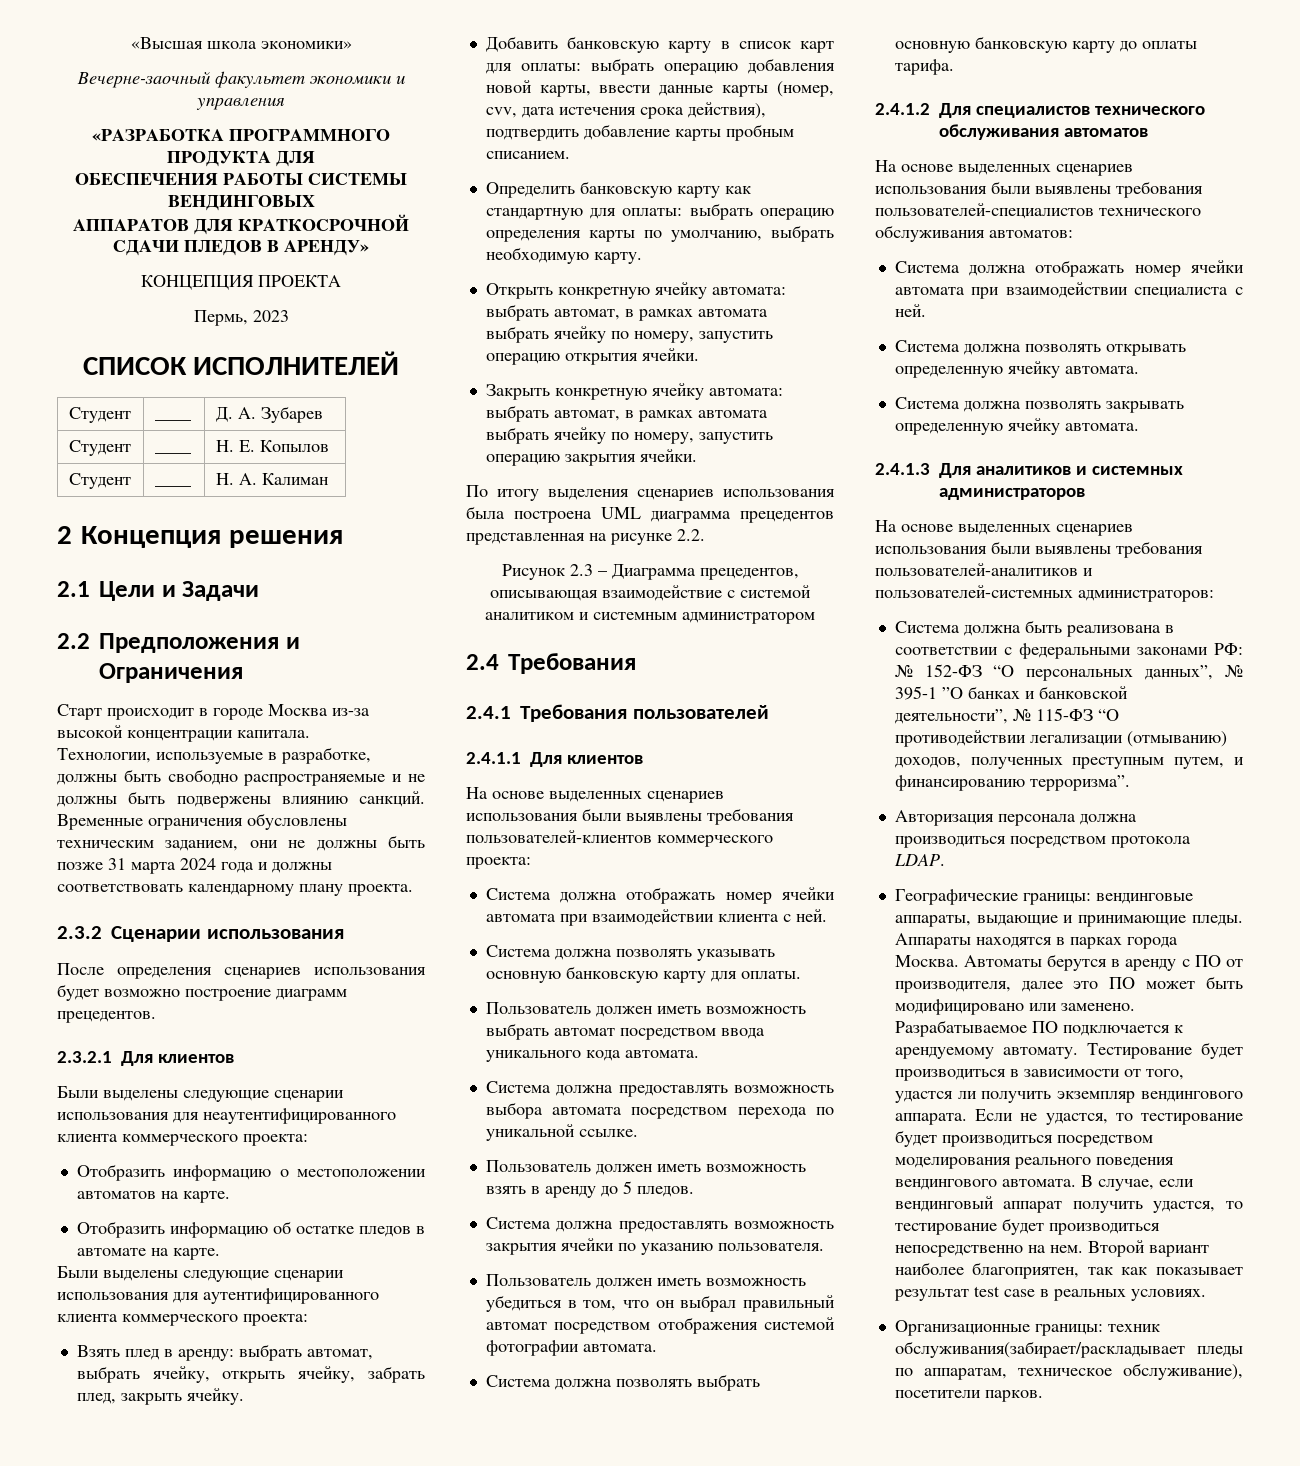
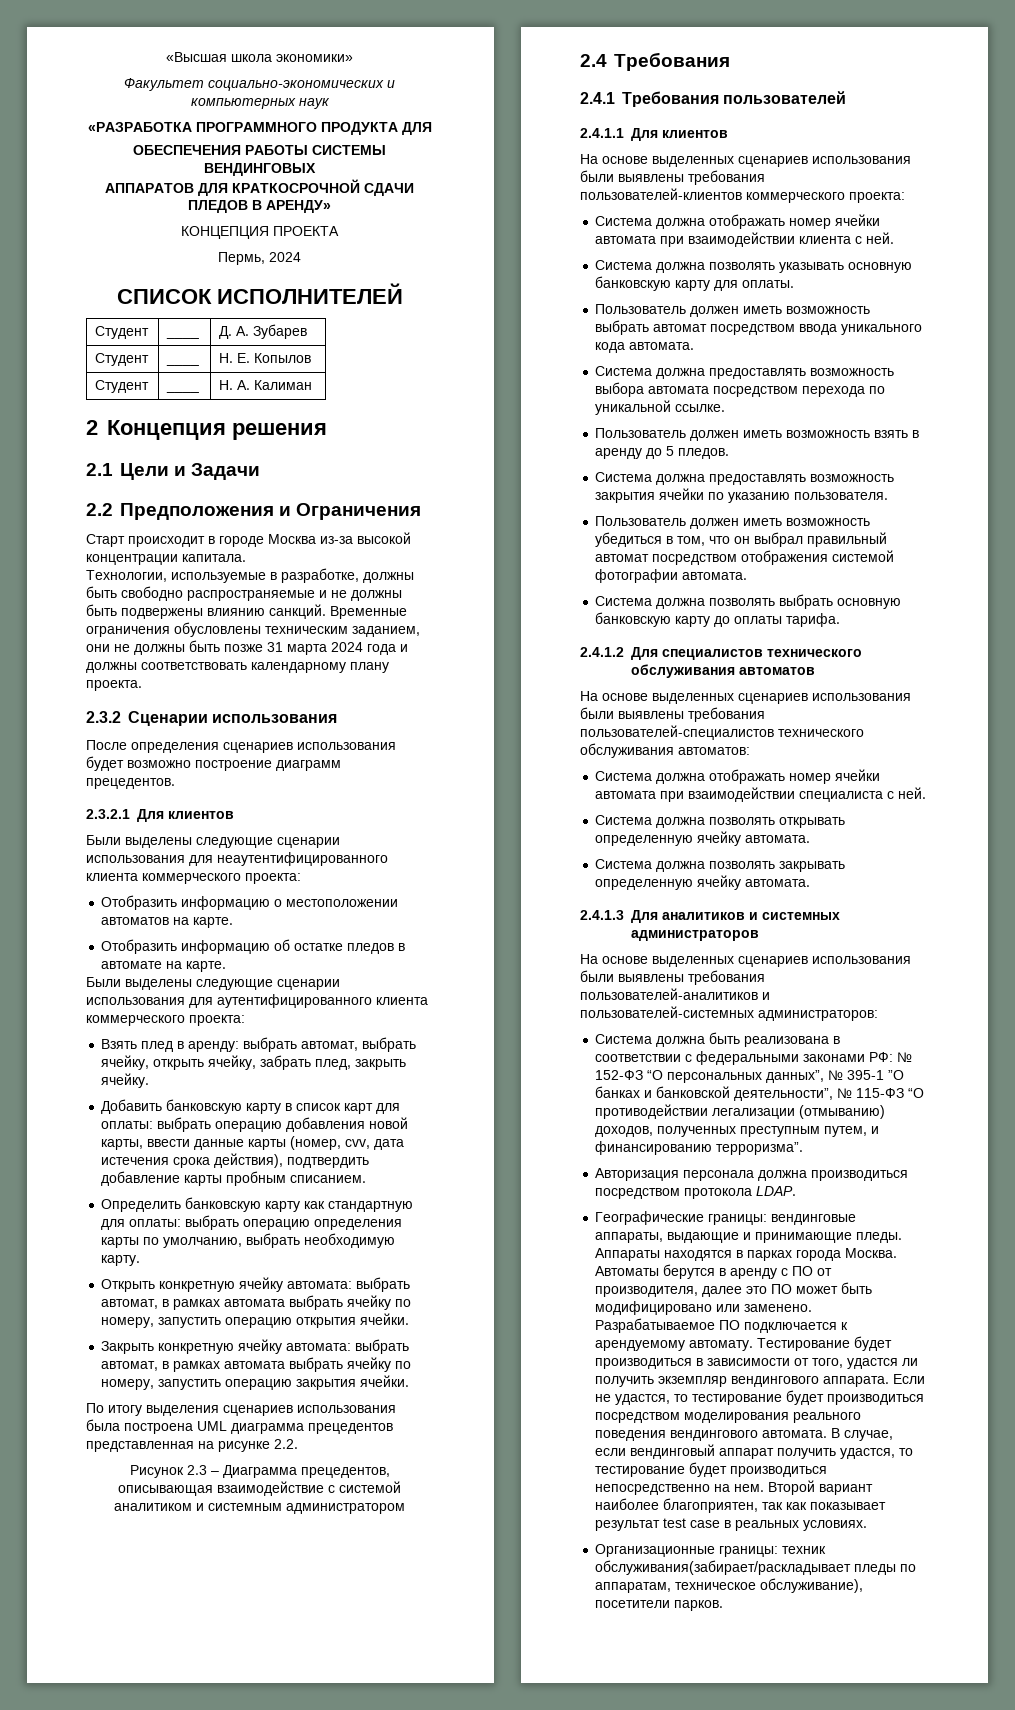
- Вечерне-заочный факультет экономики и управления
+ Факультет социально-экономических и компьютерных наук
- Пермь, 2023
+ Пермь, 2024

